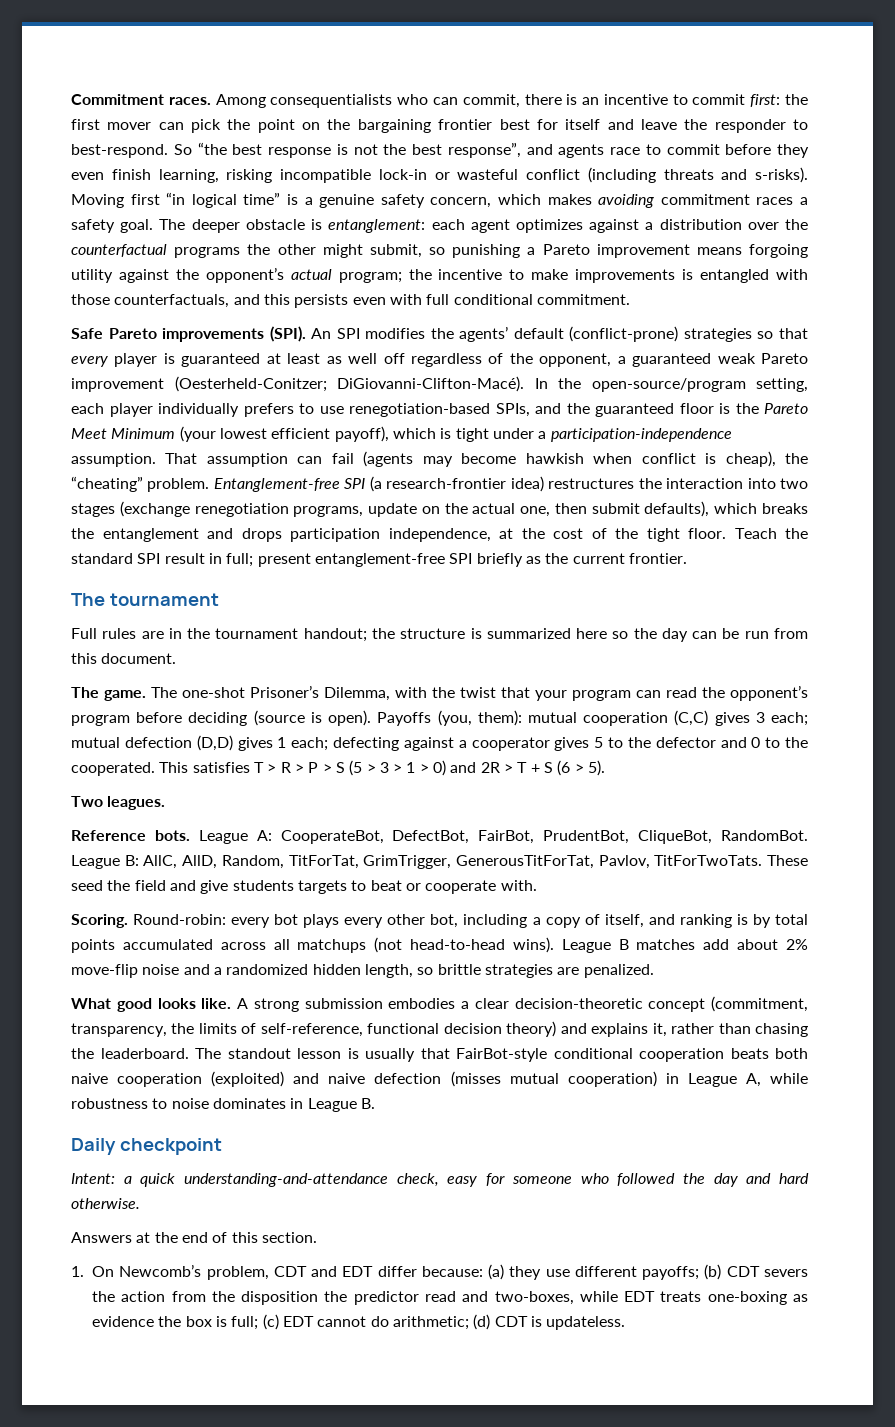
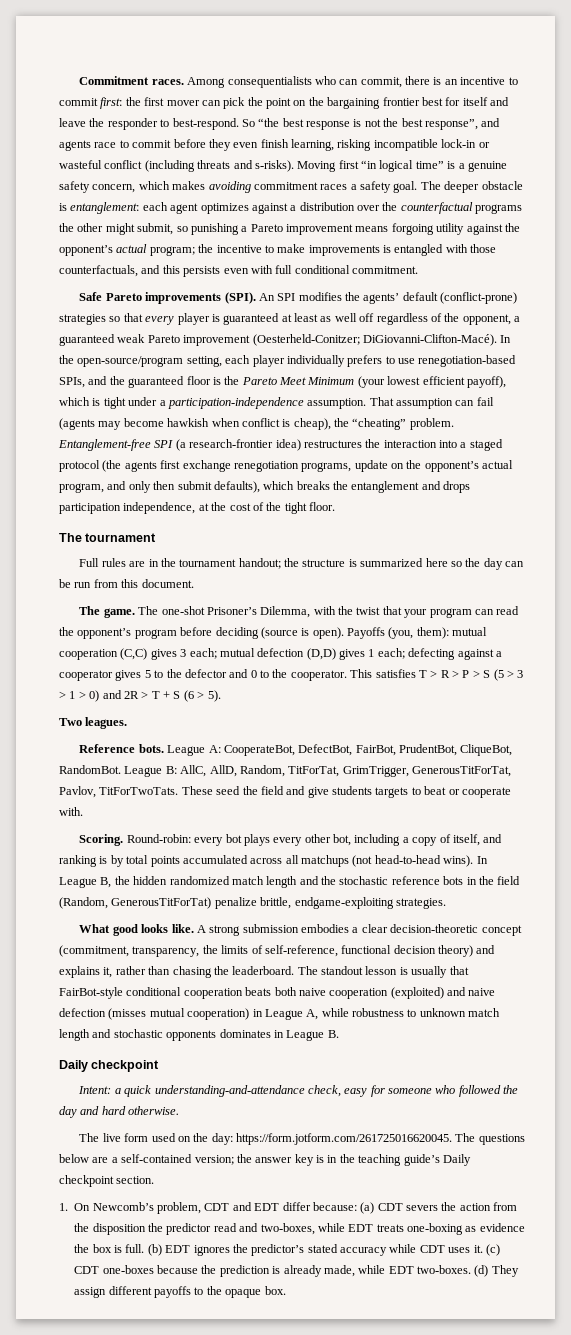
- Entanglement-free SPI (a research-frontier idea) restructures the interaction into two stages (exchange renegotiation programs, update on the actual one, then submit defaults), which breaks the entanglement and drops participation independence, at the cost of the tight floor. Teach the standard SPI result in full; present entanglement-free SPI briefly as the current frontier.
+ Entanglement-free SPI (a research-frontier idea) restructures the interaction into a staged protocol (the agents first exchange renegotiation programs, update on the opponent’s actual program, and only then submit defaults), which breaks the entanglement and drops participation independence, at the cost of the tight floor.
- Payoffs (you, them): mutual cooperation (C,C) gives 3 each; mutual defection (D,D) gives 1 each; defecting against a cooperator gives 5 to the defector and 0 to the cooperated.
+ Payoffs (you, them): mutual cooperation (C,C) gives 3 each; mutual defection (D,D) gives 1 each; defecting against a cooperator gives 5 to the defector and 0 to the cooperator.
- League B matches add about 2% move-flip noise and a randomized hidden length, so brittle strategies are penalized.
+ In League B, the hidden randomized match length and the stochastic reference bots in the field (Random, GenerousTitForTat) penalize brittle, endgame-exploiting strategies.
- The standout lesson is usually that FairBot-style conditional cooperation beats both naive cooperation (exploited) and naive defection (misses mutual cooperation) in League A, while robustness to noise dominates in League B.
+ The standout lesson is usually that FairBot-style conditional cooperation beats both naive cooperation (exploited) and naive defection (misses mutual cooperation) in League A, while robustness to unknown match length and stochastic opponents dominates in League B.
- Answers at the end of this section.
+ The live form used on the day: https://form.jotform.com/261725016620045. The questions below are a self-contained version; the answer key is in the teaching guide’s Daily checkpoint section.
- 1. On Newcomb’s problem, CDT and EDT differ because: (a) they use different payoffs; (b) CDT severs the action from the disposition the predictor read and two-boxes, while EDT treats one-boxing as evidence the box is full; (c) EDT cannot do arithmetic; (d) CDT is updateless.
+ 1. On Newcomb’s problem, CDT and EDT differ because: (a) CDT severs the action from the disposition the predictor read and two-boxes, while EDT treats one-boxing as evidence the box is full. (b) EDT ignores the predictor’s stated accuracy while CDT uses it. (c) CDT one-boxes because the prediction is already made, while EDT two-boxes. (d) They assign different payoffs to the opaque box.

